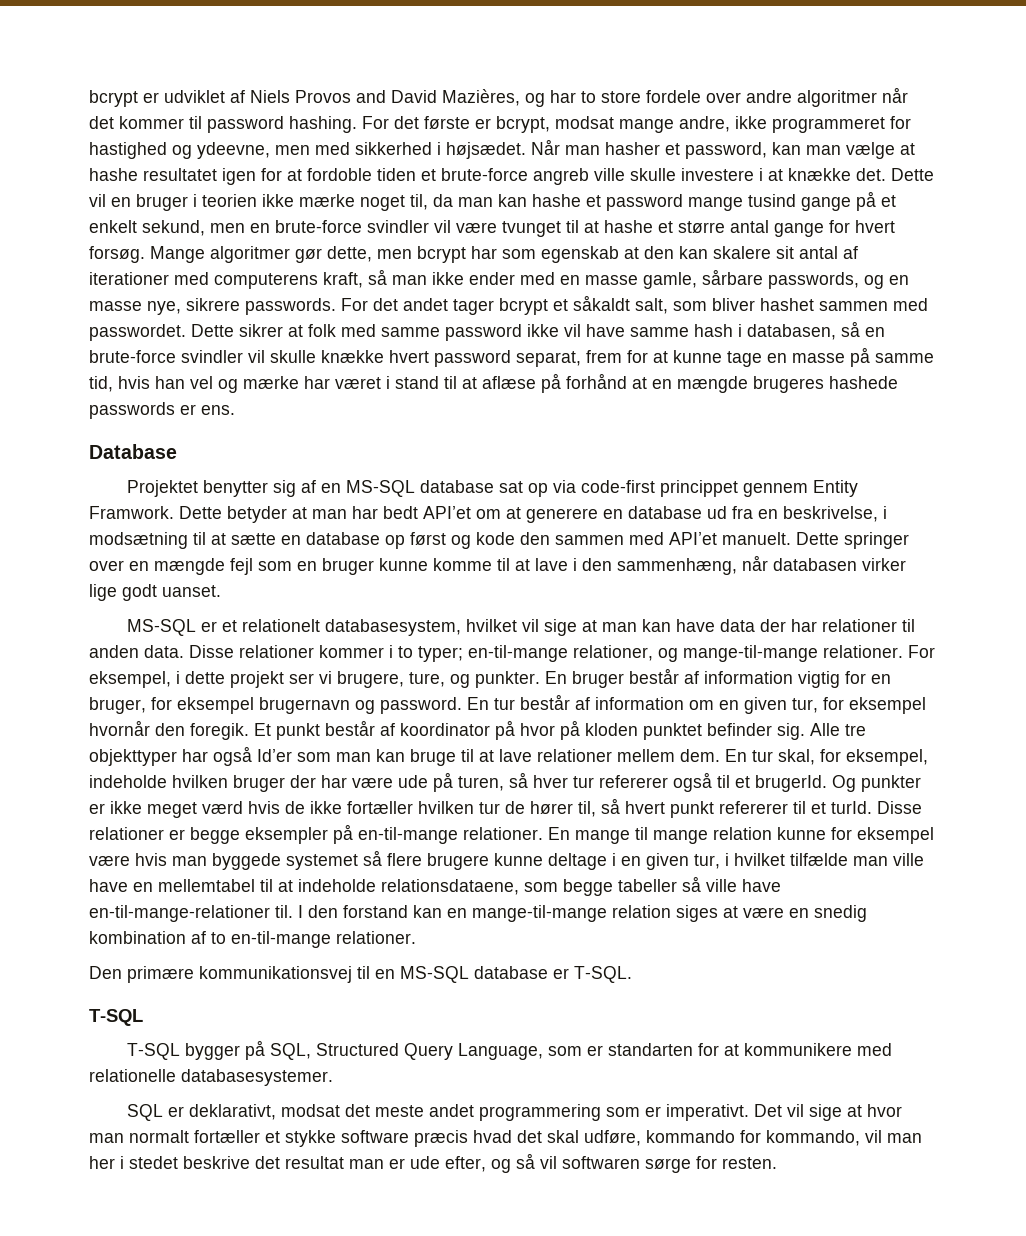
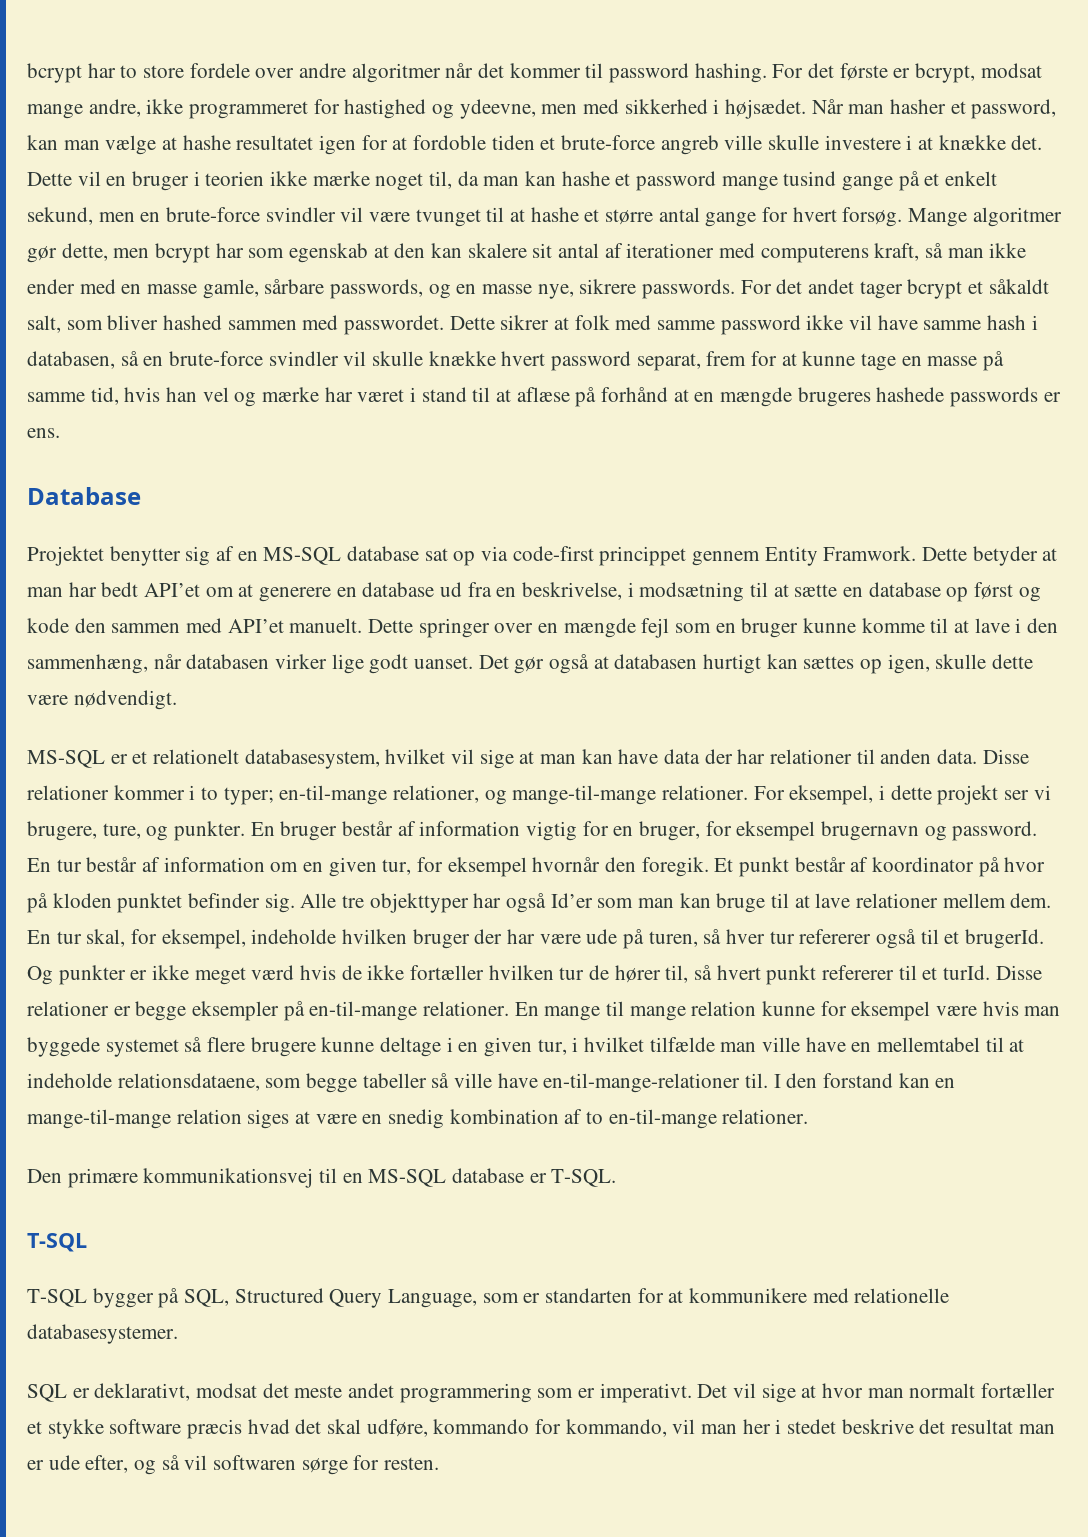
- bcrypt er udviklet af Niels Provos and David Mazières, og har to store fordele over andre algoritmer når det kommer til password hashing.
+ bcrypt har to store fordele over andre algoritmer når det kommer til password hashing.
- For det andet tager bcrypt et såkaldt salt, som bliver hashet sammen med passwordet.
+ For det andet tager bcrypt et såkaldt salt, som bliver hashed sammen med passwordet.
+ Det gør også at databasen hurtigt kan sættes op igen, skulle dette være nødvendigt.

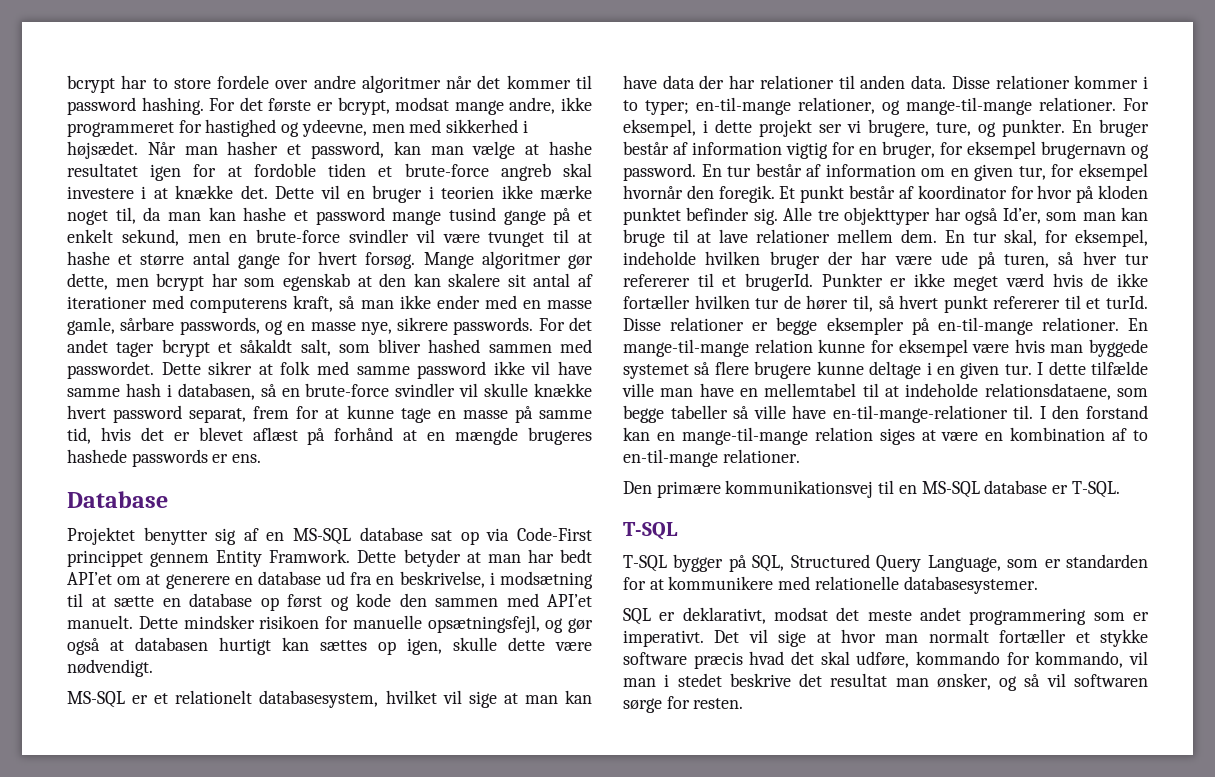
- Når man hasher et password, kan man vælge at hashe resultatet igen for at fordoble tiden et brute-force angreb ville skulle investere i at knække det.
+ Når man hasher et password, kan man vælge at hashe resultatet igen for at fordoble tiden et brute-force angreb skal investere i at knække det.
- Dette sikrer at folk med samme password ikke vil have samme hash i databasen, så en brute-force svindler vil skulle knække hvert password separat, frem for at kunne tage en masse på samme tid, hvis han vel og mærke har været i stand til at aflæse på forhånd at en mængde brugeres hashede passwords er ens.
+ Dette sikrer at folk med samme password ikke vil have samme hash i databasen, så en brute-force svindler vil skulle knække hvert password separat, frem for at kunne tage en masse på samme tid, hvis det er blevet aflæst på forhånd at en mængde brugeres hashede passwords er ens.
- Projektet benytter sig af en MS-SQL database sat op via code-first princippet gennem Entity Framwork.
+ Projektet benytter sig af en MS-SQL database sat op via Code-First princippet gennem Entity Framwork.
- Dette springer over en mængde fejl som en bruger kunne komme til at lave i den sammenhæng, når databasen virker lige godt uanset. Det gør også at databasen hurtigt kan sættes op igen, skulle dette være nødvendigt.
+ Dette mindsker risikoen for manuelle opsætningsfejl, og gør også at databasen hurtigt kan sættes op igen, skulle dette være nødvendigt.
- Et punkt består af koordinator på hvor på kloden punktet befinder sig.
+ Et punkt består af koordinator for hvor på kloden punktet befinder sig.
- Alle tre objekttyper har også Id’er som man kan bruge til at lave relationer mellem dem.
+ Alle tre objekttyper har også Id’er, som man kan bruge til at lave relationer mellem dem.
- En tur skal, for eksempel, indeholde hvilken bruger der har være ude på turen, så hver tur refererer også til et brugerId.
+ En tur skal, for eksempel, indeholde hvilken bruger der har være ude på turen, så hver tur refererer til et brugerId.
- Og punkter er ikke meget værd hvis de ikke fortæller hvilken tur de hører til, så hvert punkt refererer til et turId.
+ Punkter er ikke meget værd hvis de ikke fortæller hvilken tur de hører til, så hvert punkt refererer til et turId.
- En mange til mange relation kunne for eksempel være hvis man byggede systemet så flere brugere kunne deltage i en given tur, i hvilket tilfælde man ville have en mellemtabel til at indeholde relationsdataene, som begge tabeller så ville have en-til-mange-relationer til.
+ En mange-til-mange relation kunne for eksempel være hvis man byggede systemet så flere brugere kunne deltage i en given tur. I dette tilfælde ville man have en mellemtabel til at indeholde relationsdataene, som begge tabeller så ville have en-til-mange-relationer til.
- I den forstand kan en mange-til-mange relation siges at være en snedig kombination af to en-til-mange relationer.
+ I den forstand kan en mange-til-mange relation siges at være en kombination af to en-til-mange relationer.
- T-SQL bygger på SQL, Structured Query Language, som er standarten for at kommunikere med relationelle databasesystemer.
+ T-SQL bygger på SQL, Structured Query Language, som er standarden for at kommunikere med relationelle databasesystemer.
- Det vil sige at hvor man normalt fortæller et stykke software præcis hvad det skal udføre, kommando for kommando, vil man her i stedet beskrive det resultat man er ude efter, og så vil softwaren sørge for resten.
+ Det vil sige at hvor man normalt fortæller et stykke software præcis hvad det skal udføre, kommando for kommando, vil man i stedet beskrive det resultat man ønsker, og så vil softwaren sørge for resten.

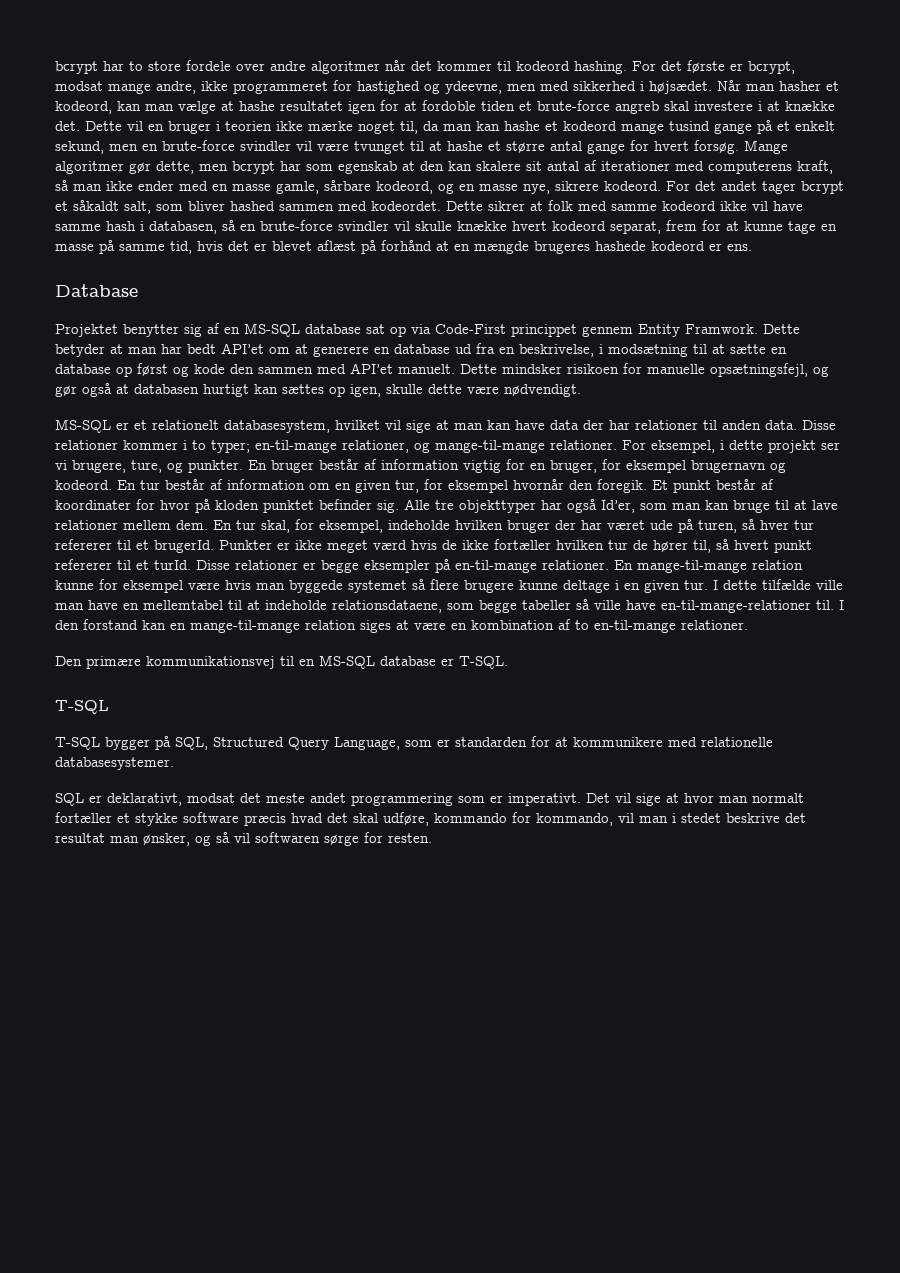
- bcrypt har to store fordele over andre algoritmer når det kommer til password hashing.
+ bcrypt har to store fordele over andre algoritmer når det kommer til kodeord hashing.
- Når man hasher et password, kan man vælge at hashe resultatet igen for at fordoble tiden et brute-force angreb skal investere i at knække det.
+ Når man hasher et kodeord, kan man vælge at hashe resultatet igen for at fordoble tiden et brute-force angreb skal investere i at knække det.
- Dette vil en bruger i teorien ikke mærke noget til, da man kan hashe et password mange tusind gange på et enkelt sekund, men en brute-force svindler vil være tvunget til at hashe et større antal gange for hvert forsøg.
+ Dette vil en bruger i teorien ikke mærke noget til, da man kan hashe et kodeord mange tusind gange på et enkelt sekund, men en brute-force svindler vil være tvunget til at hashe et større antal gange for hvert forsøg.
- Mange algoritmer gør dette, men bcrypt har som egenskab at den kan skalere sit antal af iterationer med computerens kraft, så man ikke ender med en masse gamle, sårbare passwords, og en masse nye, sikrere passwords.
+ Mange algoritmer gør dette, men bcrypt har som egenskab at den kan skalere sit antal af iterationer med computerens kraft, så man ikke ender med en masse gamle, sårbare kodeord, og en masse nye, sikrere kodeord.
- For det andet tager bcrypt et såkaldt salt, som bliver hashed sammen med passwordet.
+ For det andet tager bcrypt et såkaldt salt, som bliver hashed sammen med kodeordet.
- Dette sikrer at folk med samme password ikke vil have samme hash i databasen, så en brute-force svindler vil skulle knække hvert password separat, frem for at kunne tage en masse på samme tid, hvis det er blevet aflæst på forhånd at en mængde brugeres hashede passwords er ens.
+ Dette sikrer at folk med samme kodeord ikke vil have samme hash i databasen, så en brute-force svindler vil skulle knække hvert kodeord separat, frem for at kunne tage en masse på samme tid, hvis det er blevet aflæst på forhånd at en mængde brugeres hashede kodeord er ens.
- En bruger består af information vigtig for en bruger, for eksempel brugernavn og password.
+ En bruger består af information vigtig for en bruger, for eksempel brugernavn og kodeord.
- Et punkt består af koordinator for hvor på kloden punktet befinder sig.
+ Et punkt består af koordinater for hvor på kloden punktet befinder sig.
- En tur skal, for eksempel, indeholde hvilken bruger der har være ude på turen, så hver tur refererer til et brugerId.
+ En tur skal, for eksempel, indeholde hvilken bruger der har været ude på turen, så hver tur refererer til et brugerId.

